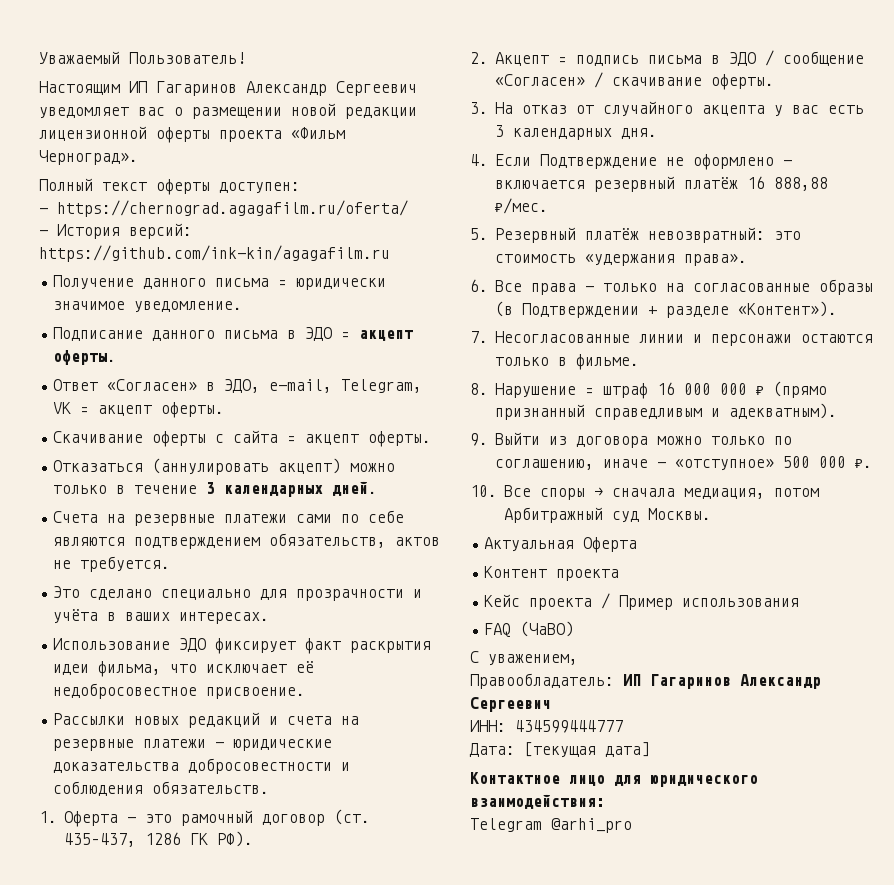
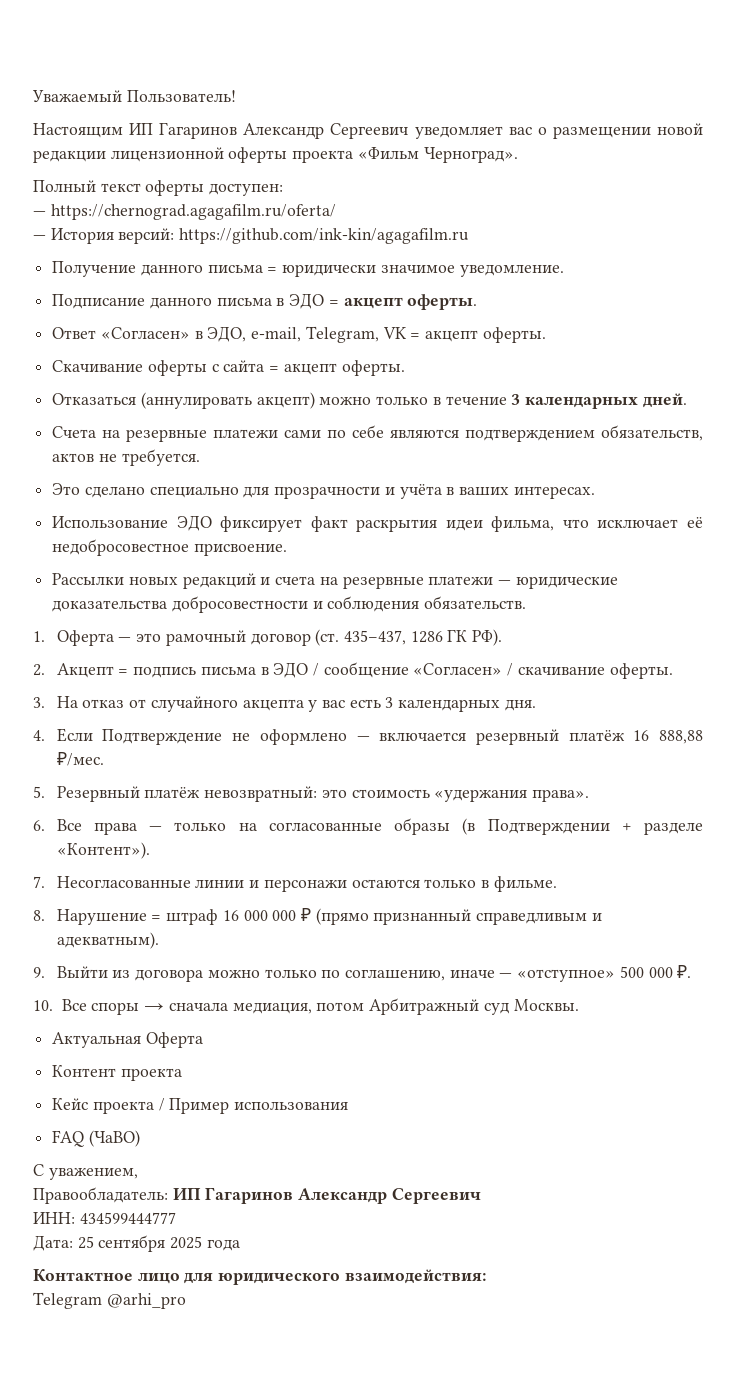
- Дата: [текущая дата]
+ Дата: 25 сентября 2025 года

